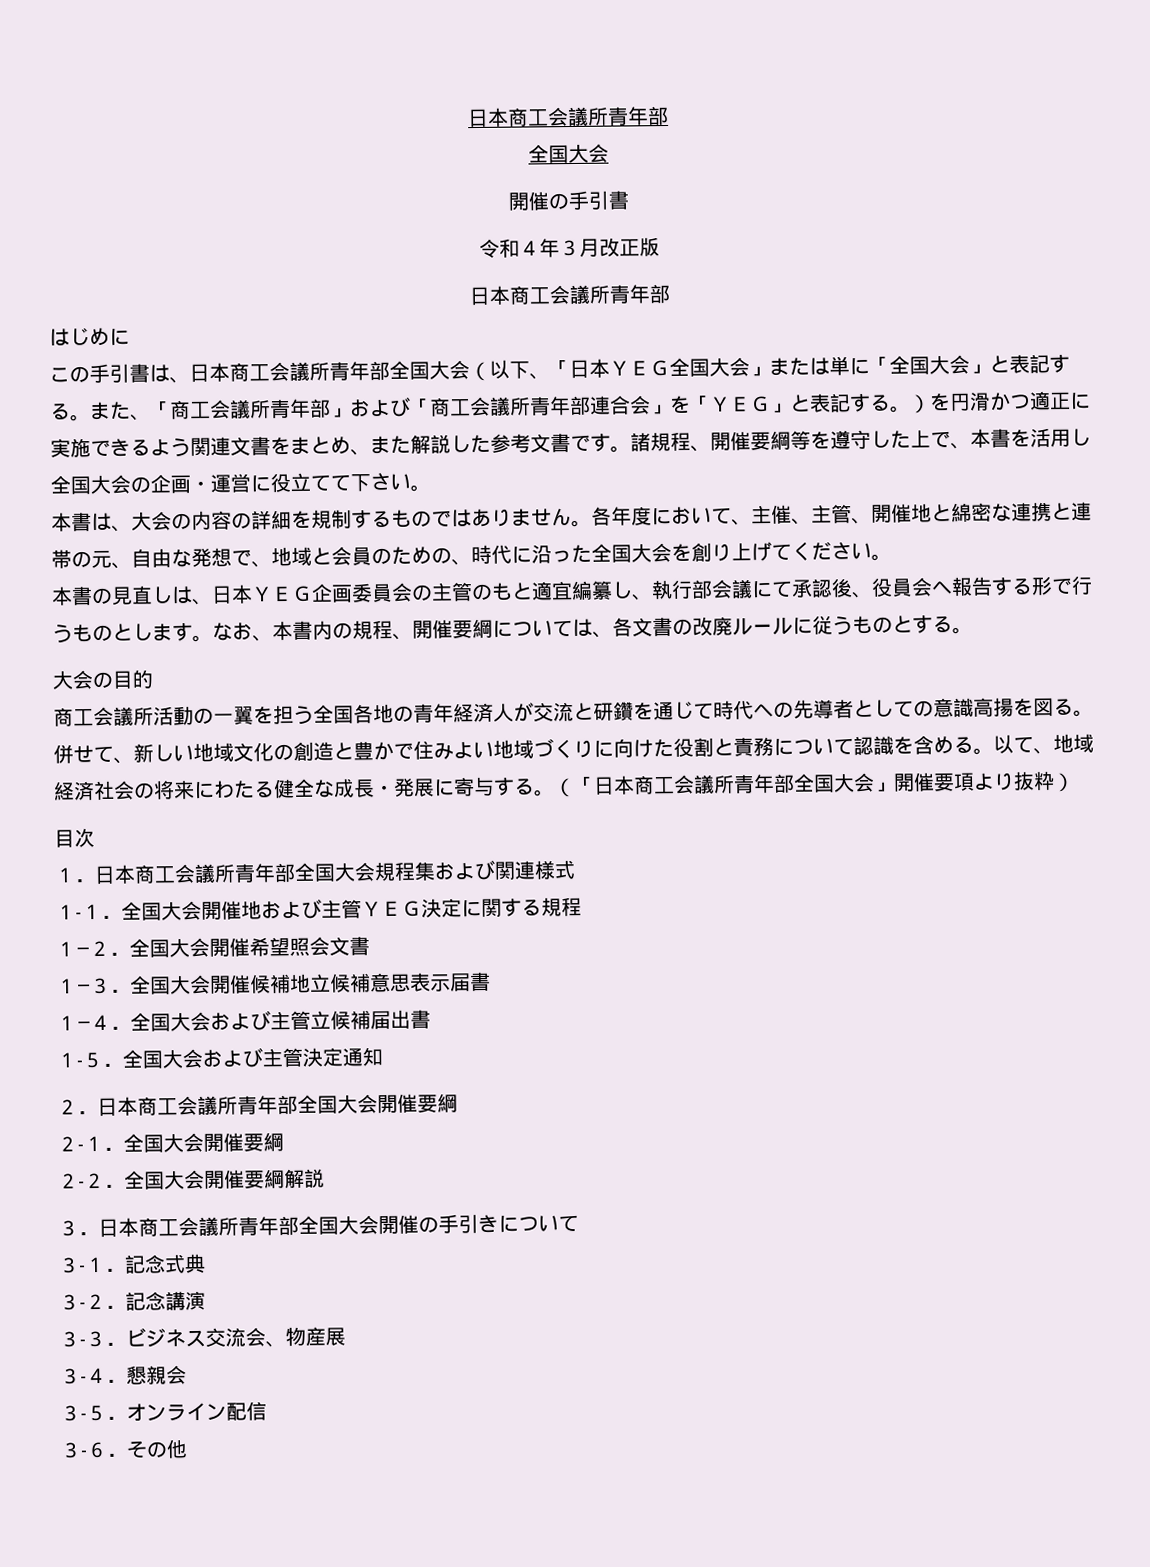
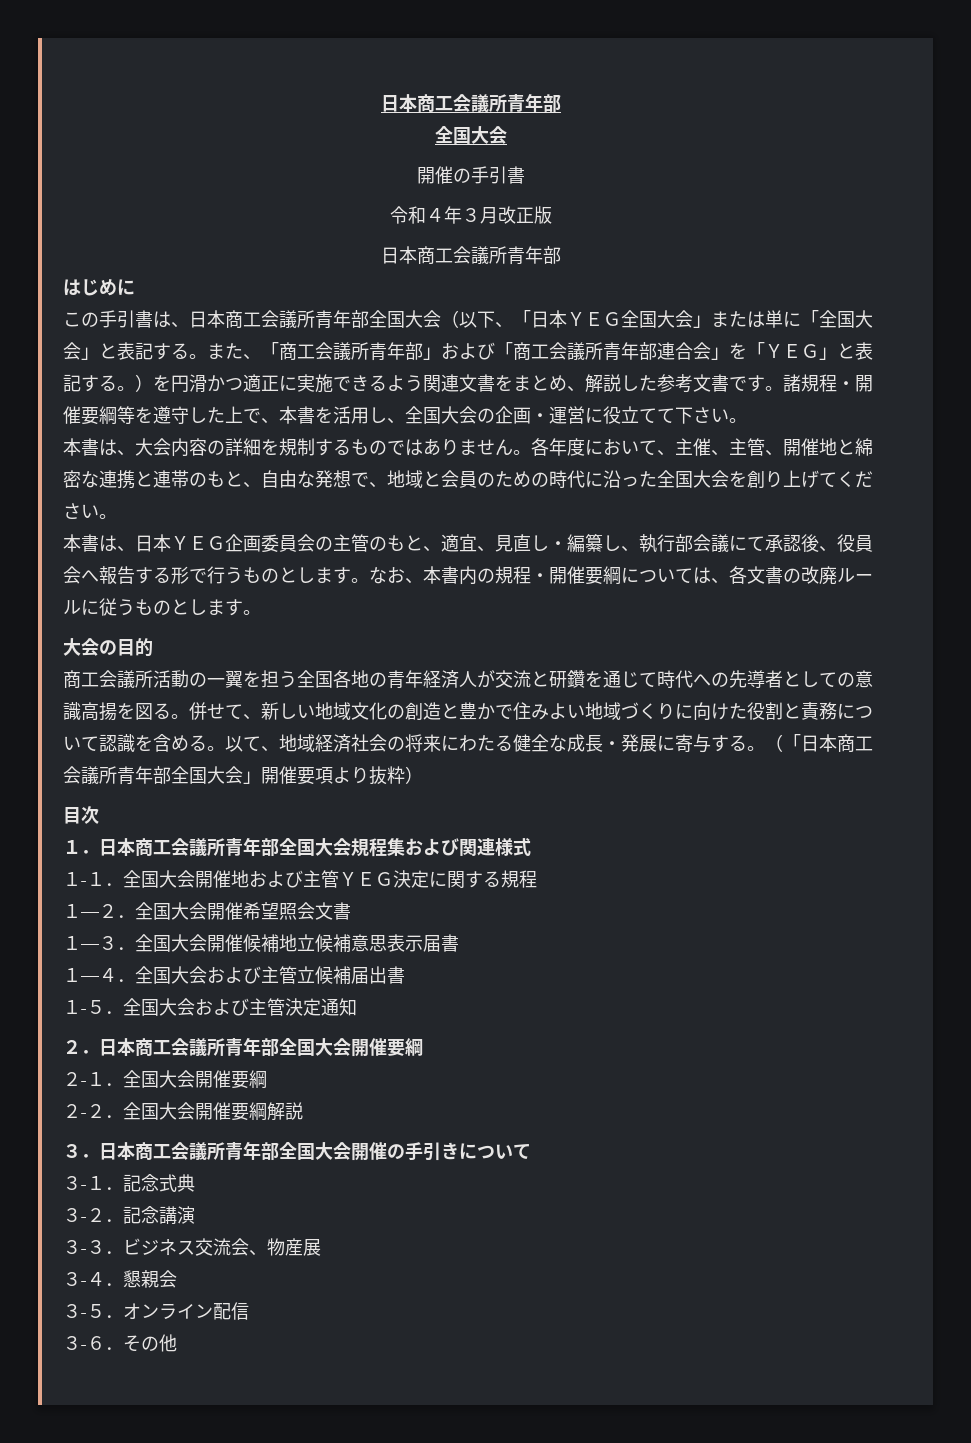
- また、「商工会議所青年部」および「商工会議所青年部連合会」を「ＹＥＧ」と表記する。）を円滑かつ適正に実施できるよう関連文書をまとめ、また解説した参考文書です。
+ また、「商工会議所青年部」および「商工会議所青年部連合会」を「ＹＥＧ」と表記する。）を円滑かつ適正に実施できるよう関連文書をまとめ、解説した参考文書です。
- 諸規程、開催要綱等を遵守した上で、本書を活用し全国大会の企画・運営に役立てて下さい。
+ 諸規程・開催要綱等を遵守した上で、本書を活用し、全国大会の企画・運営に役立てて下さい。
- 本書は、大会の内容の詳細を規制するものではありません。
+ 本書は、大会内容の詳細を規制するものではありません。
- 各年度において、主催、主管、開催地と綿密な連携と連帯の元、自由な発想で、地域と会員のための、時代に沿った全国大会を創り上げてください。
+ 各年度において、主催、主管、開催地と綿密な連携と連帯のもと、自由な発想で、地域と会員のための時代に沿った全国大会を創り上げてください。
- 本書の見直しは、日本ＹＥＧ企画委員会の主管のもと適宜編纂し、執行部会議にて承認後、役員会へ報告する形で行うものとします。
+ 本書は、日本ＹＥＧ企画委員会の主管のもと、適宜、見直し・編纂し、執行部会議にて承認後、役員会へ報告する形で行うものとします。
- なお、本書内の規程、開催要綱については、各文書の改廃ルールに従うものとする。
+ なお、本書内の規程・開催要綱については、各文書の改廃ルールに従うものとします。

